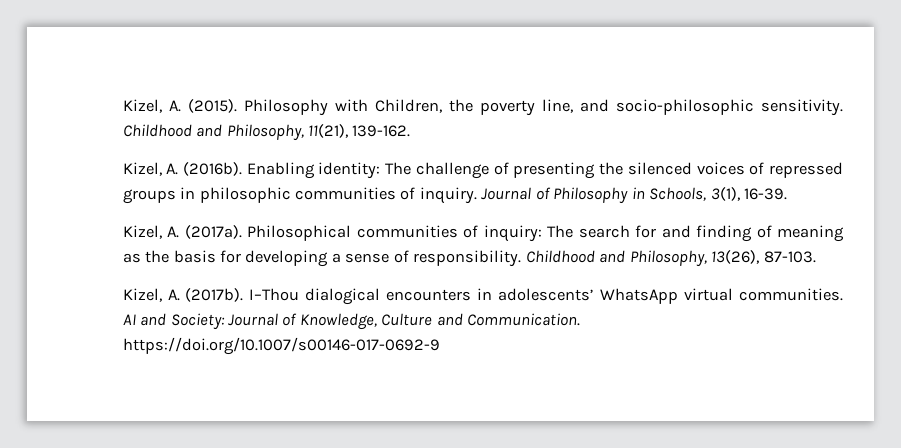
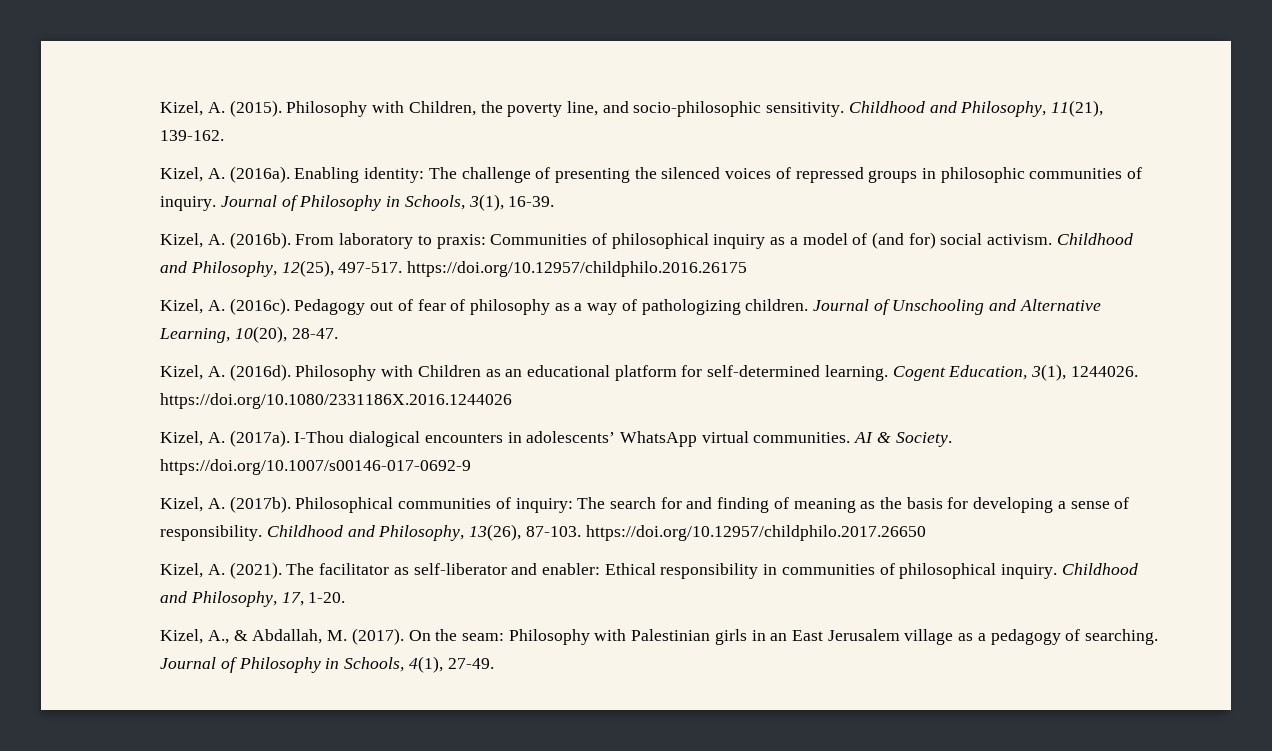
- Kizel, A. (2016b).
+ Kizel, A. (2016a).
- Kizel, A. (2017a).
+ Kizel, A. (2016b). From laboratory to praxis: Communities of philosophical inquiry as a model of (and for) social activism. Childhood and Philosophy, 12(25), 497-517. https://doi.org/10.12957/childphilo.2016.26175
+ Kizel, A. (2016c). Pedagogy out of fear of philosophy as a way of pathologizing children. Journal of Unschooling and Alternative Learning, 10(20), 28-47.
+ Kizel, A. (2016d). Philosophy with Children as an educational platform for self-determined learning. Cogent Education, 3(1), 1244026. https://doi.org/10.1080/2331186X.2016.1244026
+ Kizel, A. (2017a). I-Thou dialogical encounters in adolescents’ WhatsApp virtual communities. AI & Society. https://doi.org/10.1007/s00146-017-0692-9
+ Kizel, A. (2017b).
- Childhood and Philosophy, 13(26), 87-103.
- Kizel, A. (2017b). I–Thou dialogical encounters in adolescents’ WhatsApp virtual communities. AI and Society: Journal of Knowledge, Culture and Communication. https://doi.org/10.1007/s00146-017-0692-9
+ Childhood and Philosophy, 13(26), 87-103. https://doi.org/10.12957/childphilo.2017.26650
+ Kizel, A. (2021). The facilitator as self-liberator and enabler: Ethical responsibility in communities of philosophical inquiry. Childhood and Philosophy, 17, 1-20.
+ Kizel, A., & Abdallah, M. (2017). On the seam: Philosophy with Palestinian girls in an East Jerusalem village as a pedagogy of searching. Journal of Philosophy in Schools, 4(1), 27-49.

